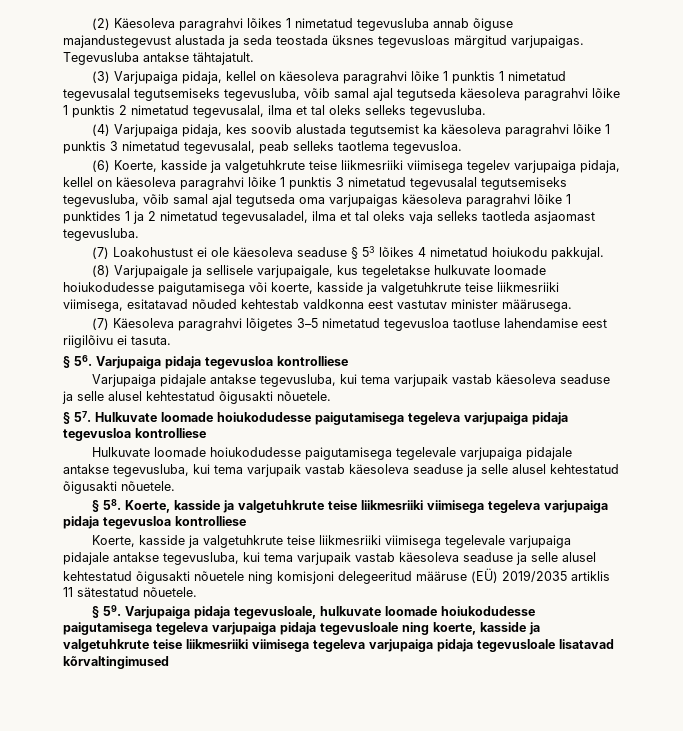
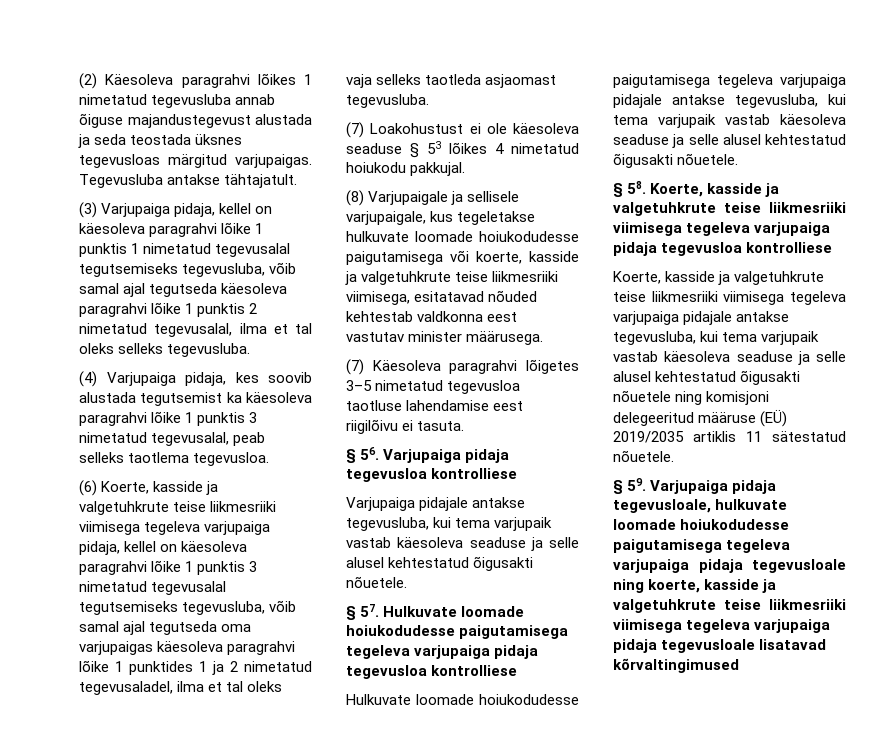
- (6) Koerte, kasside ja valgetuhkrute teise liikmesriiki viimisega tegelev varjupaiga pidaja, kellel on käesoleva paragrahvi lõike 1 punktis 3 nimetatud tegevusalal tegutsemiseks tegevusluba, võib samal ajal tegutseda oma varjupaigas käesoleva paragrahvi lõike 1 punktides 1 ja 2 nimetatud tegevusaladel, ilma et tal oleks vaja selleks taotleda asjaomast tegevusluba.
+ (6) Koerte, kasside ja valgetuhkrute teise liikmesriiki viimisega tegeleva varjupaiga pidaja, kellel on käesoleva paragrahvi lõike 1 punktis 3 nimetatud tegevusalal tegutsemiseks tegevusluba, võib samal ajal tegutseda oma varjupaigas käesoleva paragrahvi lõike 1 punktides 1 ja 2 nimetatud tegevusaladel, ilma et tal oleks vaja selleks taotleda asjaomast tegevusluba.
- Hulkuvate loomade hoiukodudesse paigutamisega tegelevale varjupaiga pidajale antakse tegevusluba, kui tema varjupaik vastab käesoleva seaduse ja selle alusel kehtestatud õigusakti nõuetele.
+ Hulkuvate loomade hoiukodudesse paigutamisega tegeleva varjupaiga pidajale antakse tegevusluba, kui tema varjupaik vastab käesoleva seaduse ja selle alusel kehtestatud õigusakti nõuetele.
- Koerte, kasside ja valgetuhkrute teise liikmesriiki viimisega tegelevale varjupaiga pidajale antakse tegevusluba, kui tema varjupaik vastab käesoleva seaduse ja selle alusel kehtestatud õigusakti nõuetele ning komisjoni delegeeritud määruse (EÜ) 2019/2035 artiklis 11 sätestatud nõuetele.
+ Koerte, kasside ja valgetuhkrute teise liikmesriiki viimisega tegeleva varjupaiga pidajale antakse tegevusluba, kui tema varjupaik vastab käesoleva seaduse ja selle alusel kehtestatud õigusakti nõuetele ning komisjoni delegeeritud määruse (EÜ) 2019/2035 artiklis 11 sätestatud nõuetele.

